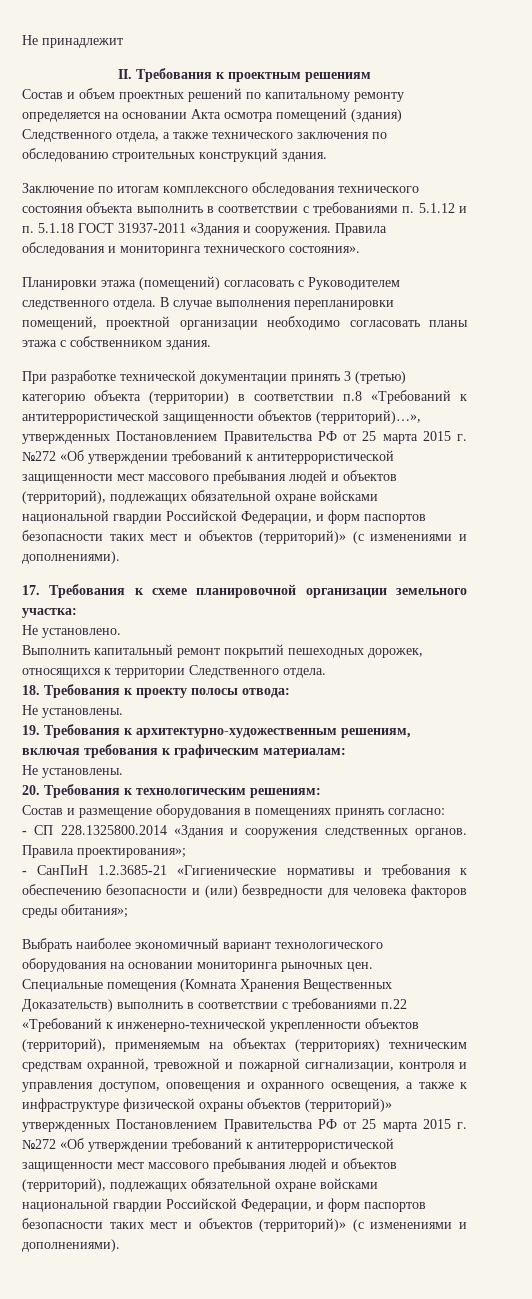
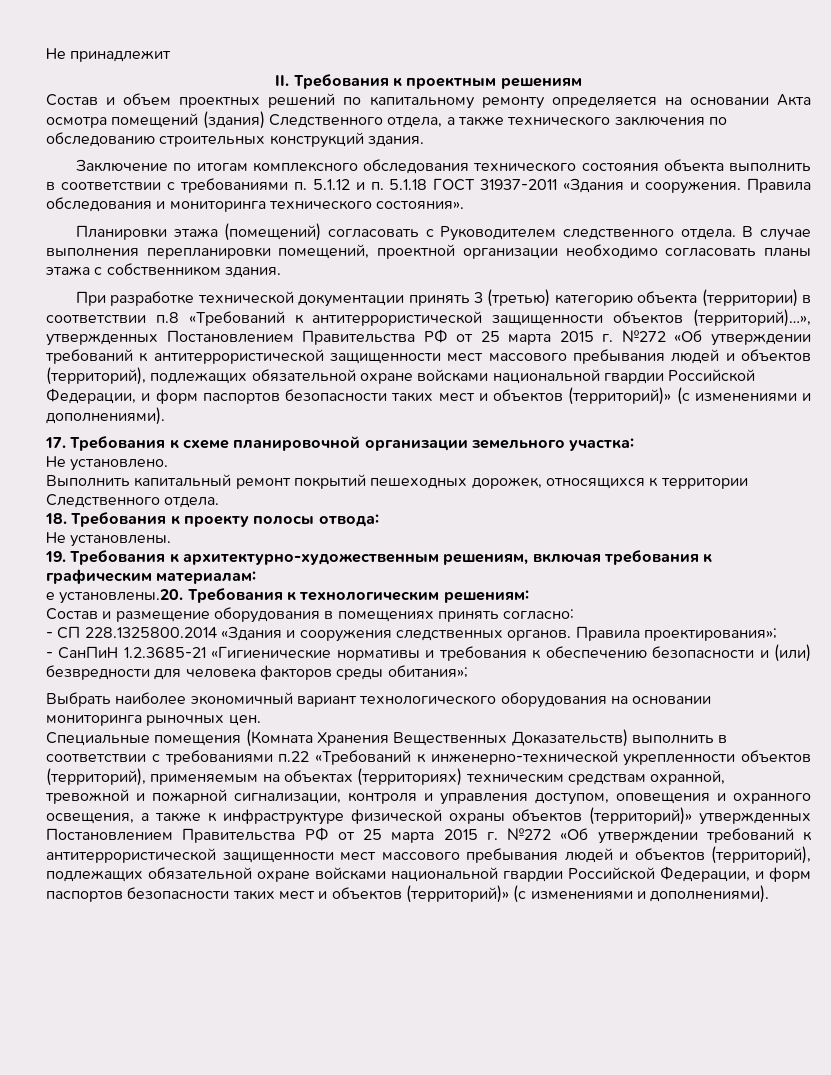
  19. Требования к архитектурно-художественным решениям, включая требования к графическим материалам:
- Не установлены.
- 20. Требования к технологическим решениям:
+ е установлены.20. Требования к технологическим решениям:

